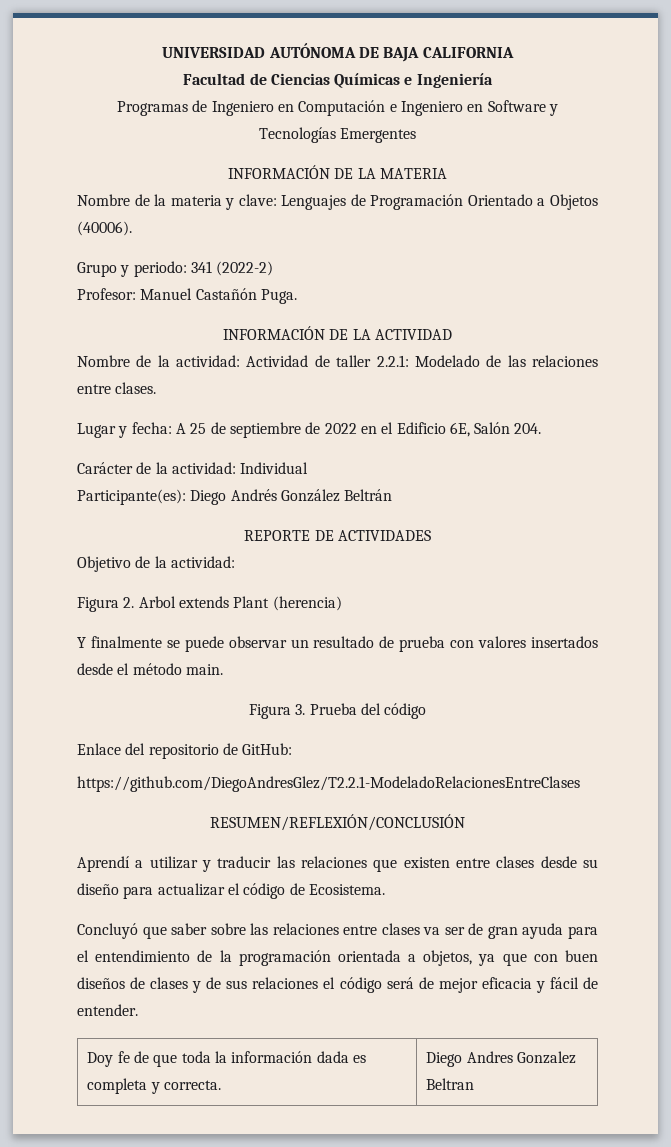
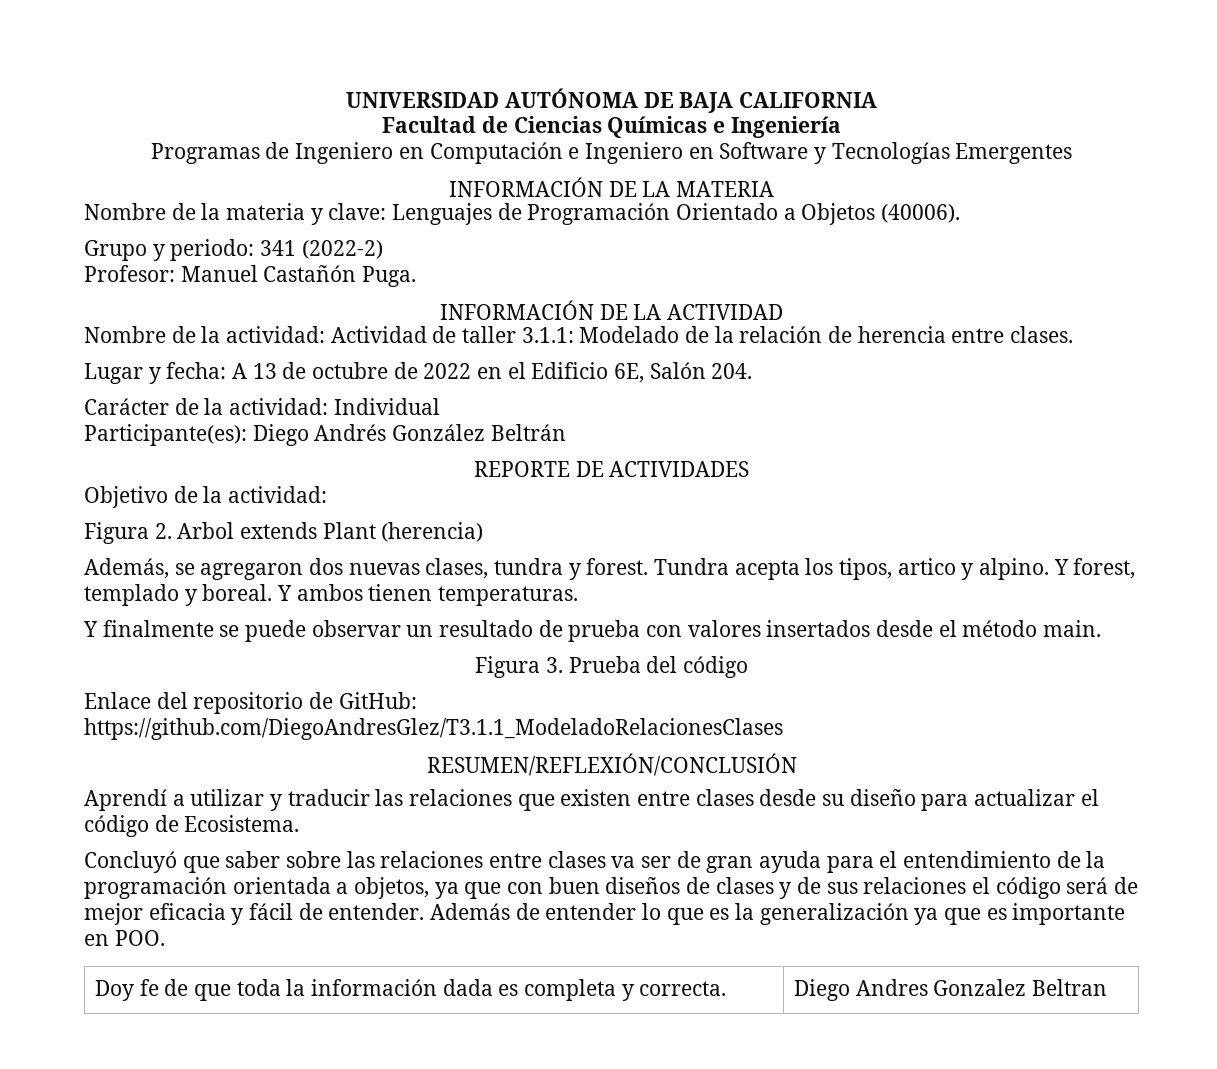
- Nombre de la actividad: Actividad de taller 2.2.1: Modelado de las relaciones entre clases.
+ Nombre de la actividad: Actividad de taller 3.1.1: Modelado de la relación de herencia entre clases.
- Lugar y fecha: A 25 de septiembre de 2022 en el Edificio 6E, Salón 204.
+ Lugar y fecha: A 13 de octubre de 2022 en el Edificio 6E, Salón 204.
+ Además, se agregaron dos nuevas clases, tundra y forest. Tundra acepta los tipos, artico y alpino. Y forest, templado y boreal. Y ambos tienen temperaturas.
- https://github.com/DiegoAndresGlez/T2.2.1-ModeladoRelacionesEntreClases
+ https://github.com/DiegoAndresGlez/T3.1.1_ModeladoRelacionesClases
+ Además de entender lo que es la generalización ya que es importante en POO.

